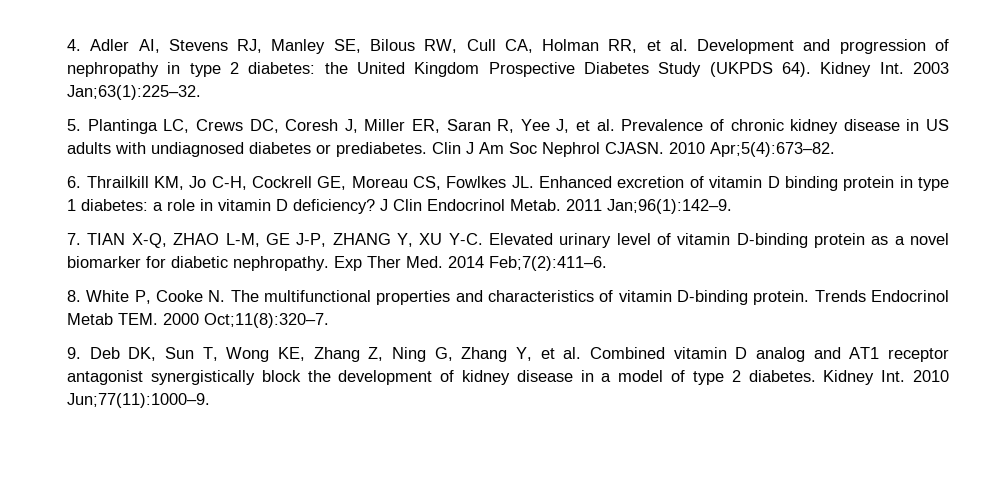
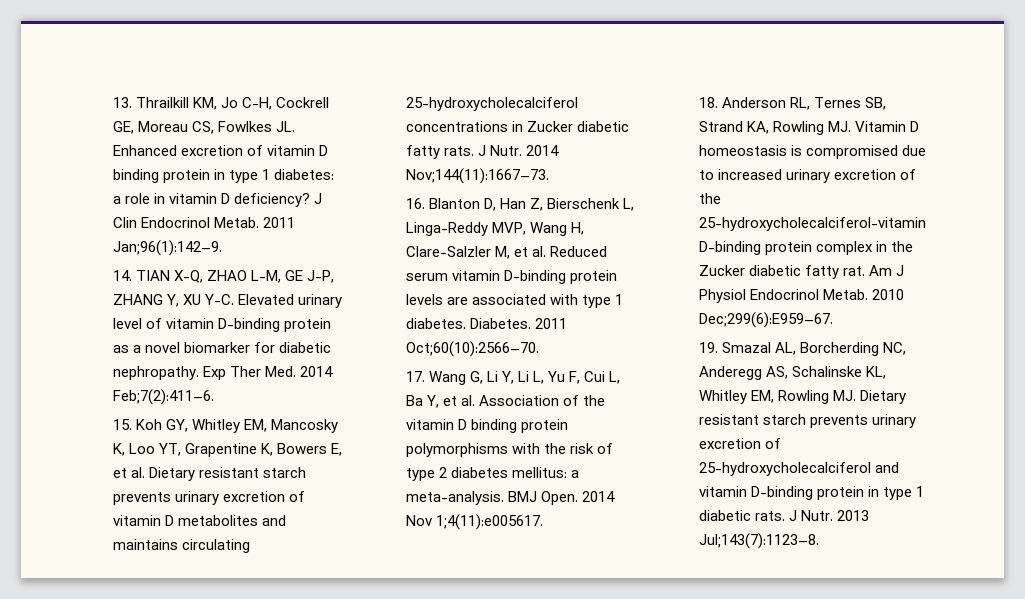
- 4. Adler AI, Stevens RJ, Manley SE, Bilous RW, Cull CA, Holman RR, et al. Development and progression of nephropathy in type 2 diabetes: the United Kingdom Prospective Diabetes Study (UKPDS 64). Kidney Int. 2003 Jan;63(1):225–32.
- 5. Plantinga LC, Crews DC, Coresh J, Miller ER, Saran R, Yee J, et al. Prevalence of chronic kidney disease in US adults with undiagnosed diabetes or prediabetes. Clin J Am Soc Nephrol CJASN. 2010 Apr;5(4):673–82.
- 6. Thrailkill KM, Jo C-H, Cockrell GE, Moreau CS, Fowlkes JL. Enhanced excretion of vitamin D binding protein in type 1 diabetes: a role in vitamin D deficiency?
+ 13. Thrailkill KM, Jo C-H, Cockrell GE, Moreau CS, Fowlkes JL. Enhanced excretion of vitamin D binding protein in type 1 diabetes: a role in vitamin D deficiency?
- 7. TIAN X-Q, ZHAO L-M, GE J-P, ZHANG Y, XU Y-C. Elevated urinary level of vitamin D-binding protein as a novel biomarker for diabetic nephropathy.
+ 14. TIAN X-Q, ZHAO L-M, GE J-P, ZHANG Y, XU Y-C. Elevated urinary level of vitamin D-binding protein as a novel biomarker for diabetic nephropathy.
- 8. White P, Cooke N. The multifunctional properties and characteristics of vitamin D-binding protein. Trends Endocrinol Metab TEM. 2000 Oct;11(8):320–7.
- 9. Deb DK, Sun T, Wong KE, Zhang Z, Ning G, Zhang Y, et al. Combined vitamin D analog and AT1 receptor antagonist synergistically block the development of kidney disease in a model of type 2 diabetes. Kidney Int. 2010 Jun;77(11):1000–9.
+ 15. Koh GY, Whitley EM, Mancosky K, Loo YT, Grapentine K, Bowers E, et al. Dietary resistant starch prevents urinary excretion of vitamin D metabolites and maintains circulating 25-hydroxycholecalciferol concentrations in Zucker diabetic fatty rats. J Nutr. 2014 Nov;144(11):1667–73.
+ 16. Blanton D, Han Z, Bierschenk L, Linga-Reddy MVP, Wang H, Clare-Salzler M, et al. Reduced serum vitamin D-binding protein levels are associated with type 1 diabetes. Diabetes. 2011 Oct;60(10):2566–70.
+ 17. Wang G, Li Y, Li L, Yu F, Cui L, Ba Y, et al. Association of the vitamin D binding protein polymorphisms with the risk of type 2 diabetes mellitus: a meta-analysis. BMJ Open. 2014 Nov 1;4(11):e005617.
+ 18. Anderson RL, Ternes SB, Strand KA, Rowling MJ. Vitamin D homeostasis is compromised due to increased urinary excretion of the 25-hydroxycholecalciferol-vitamin D-binding protein complex in the Zucker diabetic fatty rat. Am J Physiol Endocrinol Metab. 2010 Dec;299(6):E959–67.
+ 19. Smazal AL, Borcherding NC, Anderegg AS, Schalinske KL, Whitley EM, Rowling MJ. Dietary resistant starch prevents urinary excretion of 25-hydroxycholecalciferol and vitamin D-binding protein in type 1 diabetic rats. J Nutr. 2013 Jul;143(7):1123–8.

